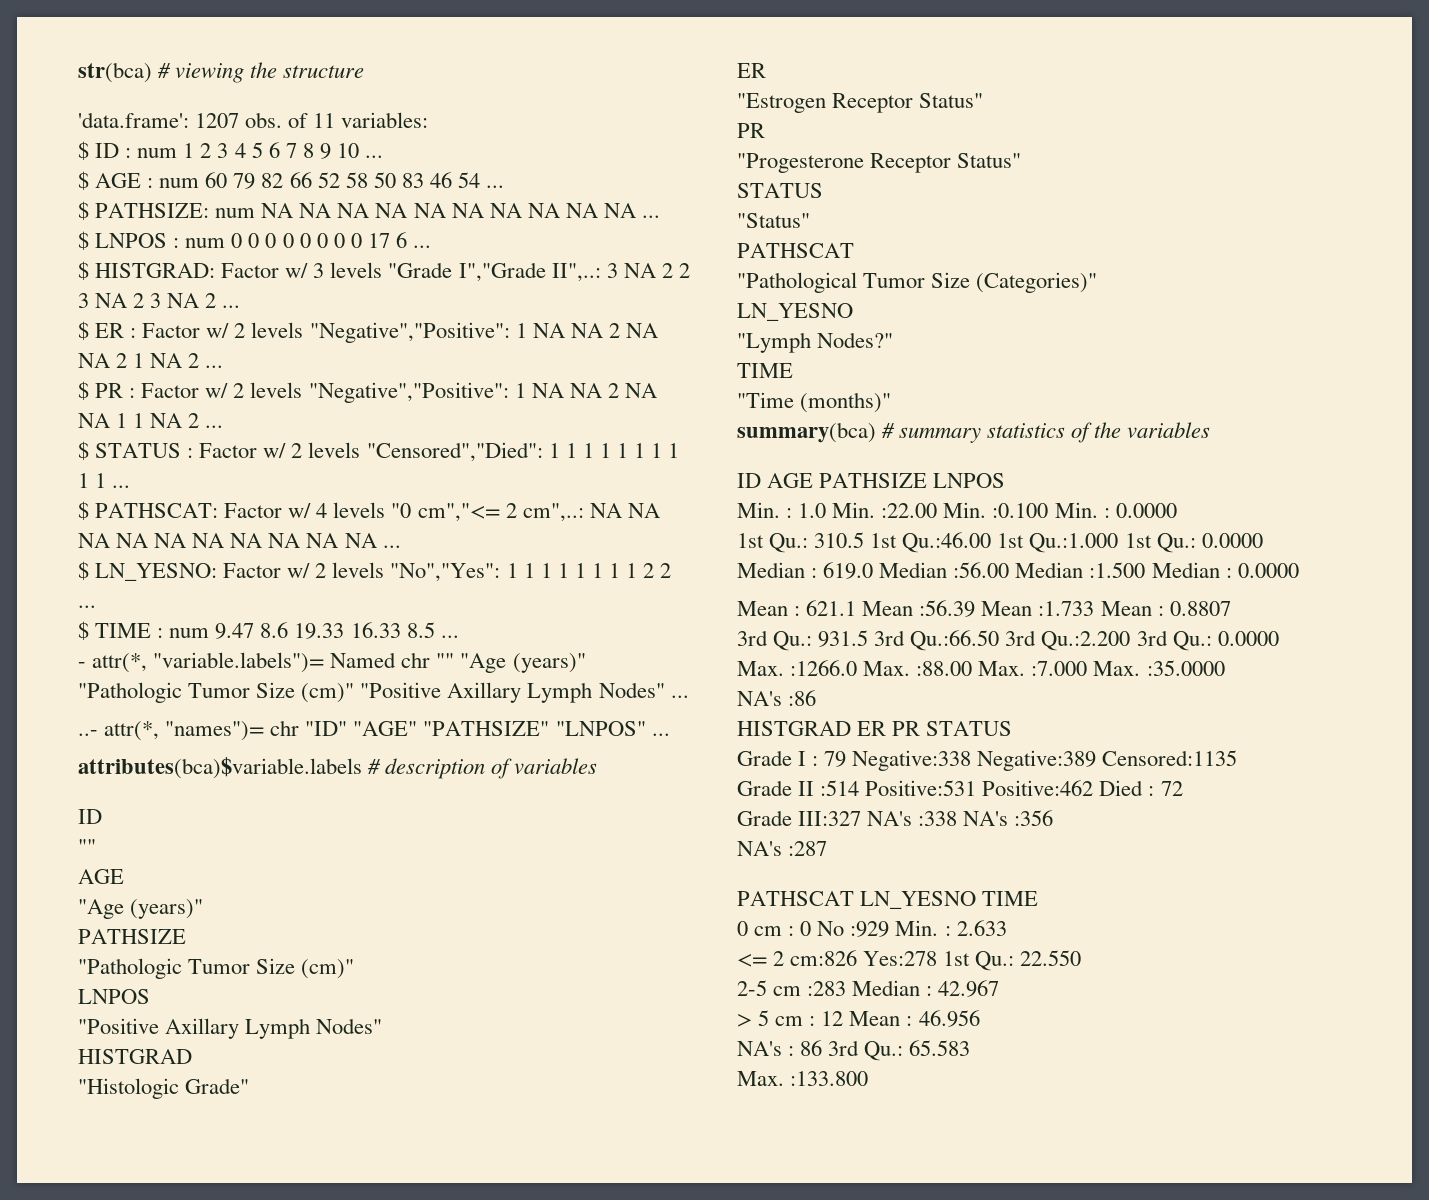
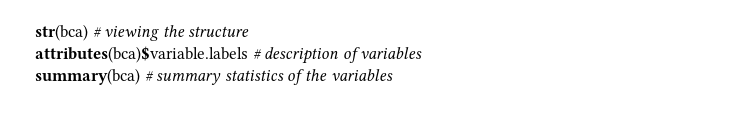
- 'data.frame': 1207 obs. of 11 variables:
- $ ID : num 1 2 3 4 5 6 7 8 9 10 ...
- $ AGE : num 60 79 82 66 52 58 50 83 46 54 ...
- $ PATHSIZE: num NA NA NA NA NA NA NA NA NA NA ...
- $ LNPOS : num 0 0 0 0 0 0 0 0 17 6 ...
- $ HISTGRAD: Factor w/ 3 levels "Grade I","Grade II",..: 3 NA 2 2 3 NA 2 3 NA 2 ...
- $ ER : Factor w/ 2 levels "Negative","Positive": 1 NA NA 2 NA NA 2 1 NA 2 ...
- $ PR : Factor w/ 2 levels "Negative","Positive": 1 NA NA 2 NA NA 1 1 NA 2 ...
- $ STATUS : Factor w/ 2 levels "Censored","Died": 1 1 1 1 1 1 1 1 1 1 ...
- $ PATHSCAT: Factor w/ 4 levels "0 cm","<= 2 cm",..: NA NA NA NA NA NA NA NA NA NA ...
- $ LN_YESNO: Factor w/ 2 levels "No","Yes": 1 1 1 1 1 1 1 1 2 2 ...
- $ TIME : num 9.47 8.6 19.33 16.33 8.5 ...
- - attr(*, "variable.labels")= Named chr "" "Age (years)" "Pathologic Tumor Size (cm)" "Positive Axillary Lymph Nodes" ...
- ..- attr(*, "names")= chr "ID" "AGE" "PATHSIZE" "LNPOS" ...
  attributes(bca)$variable.labels # description of variables
- ID
- ""
- AGE
- "Age (years)"
- PATHSIZE
- "Pathologic Tumor Size (cm)"
- LNPOS
- "Positive Axillary Lymph Nodes"
- HISTGRAD
- "Histologic Grade"
- ER
- "Estrogen Receptor Status"
- PR
- "Progesterone Receptor Status"
- STATUS
- "Status"
- PATHSCAT
- "Pathological Tumor Size (Categories)"
- LN_YESNO
- "Lymph Nodes?"
- TIME
- "Time (months)"
- ID AGE PATHSIZE LNPOS
- Min. : 1.0 Min. :22.00 Min. :0.100 Min. : 0.0000
- 1st Qu.: 310.5 1st Qu.:46.00 1st Qu.:1.000 1st Qu.: 0.0000
- Median : 619.0 Median :56.00 Median :1.500 Median : 0.0000
- Mean : 621.1 Mean :56.39 Mean :1.733 Mean : 0.8807
- 3rd Qu.: 931.5 3rd Qu.:66.50 3rd Qu.:2.200 3rd Qu.: 0.0000
- Max. :1266.0 Max. :88.00 Max. :7.000 Max. :35.0000
- NA's :86
- HISTGRAD ER PR STATUS
- Grade I : 79 Negative:338 Negative:389 Censored:1135
- Grade II :514 Positive:531 Positive:462 Died : 72
- Grade III:327 NA's :338 NA's :356
- NA's :287
- PATHSCAT LN_YESNO TIME
- 0 cm : 0 No :929 Min. : 2.633
- <= 2 cm:826 Yes:278 1st Qu.: 22.550
- 2-5 cm :283 Median : 42.967
- > 5 cm : 12 Mean : 46.956
- NA's : 86 3rd Qu.: 65.583
- Max. :133.800

